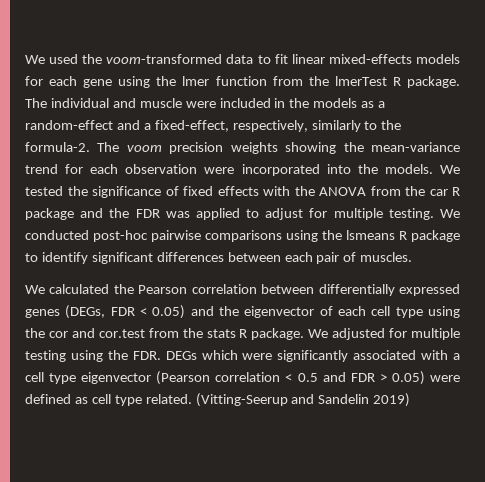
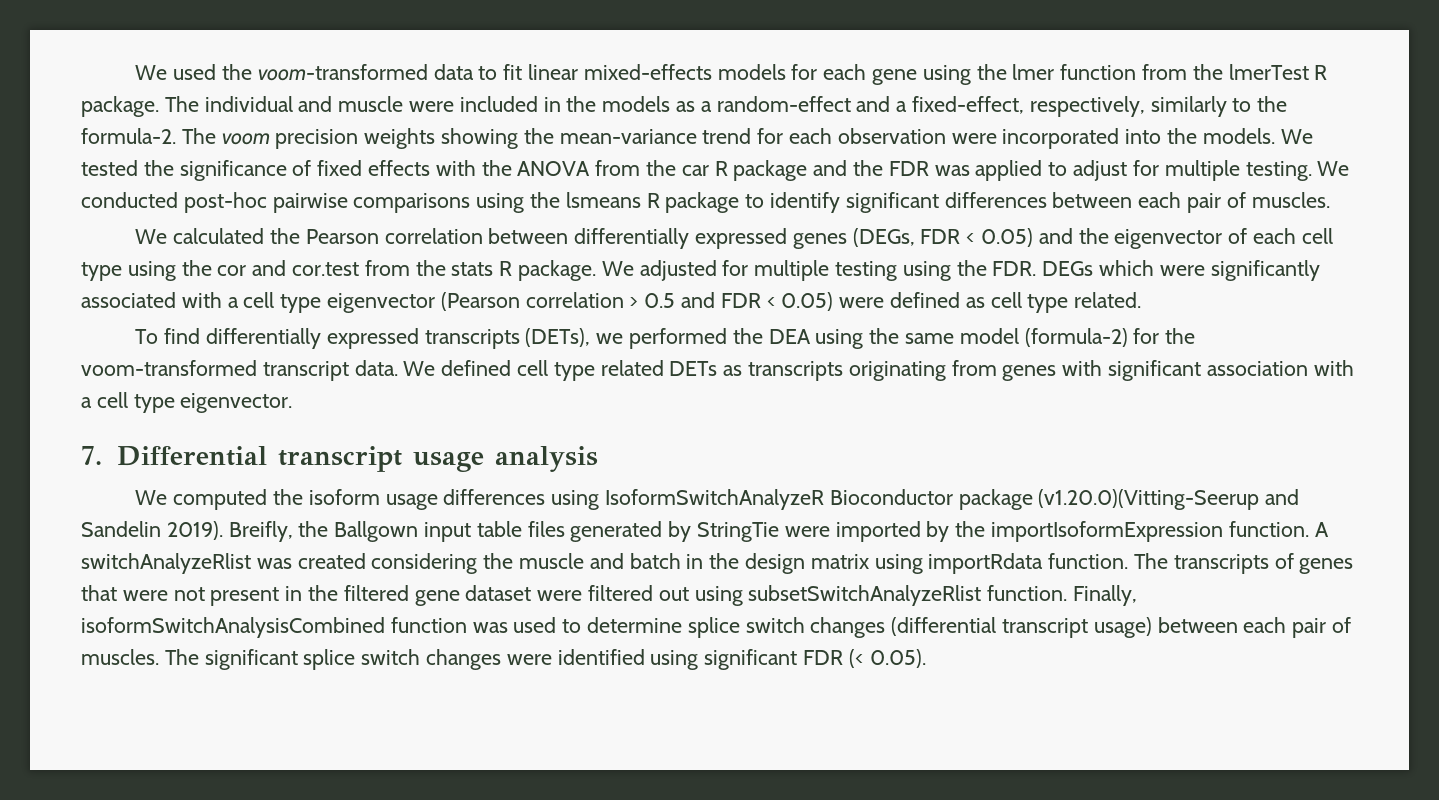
- We adjusted for multiple testing using the FDR. DEGs which were significantly associated with a cell type eigenvector (Pearson correlation < 0.5 and FDR > 0.05) were defined as cell type related. (Vitting-Seerup and Sandelin 2019)
+ We adjusted for multiple testing using the FDR. DEGs which were significantly associated with a cell type eigenvector (Pearson correlation > 0.5 and FDR < 0.05) were defined as cell type related.
+ To find differentially expressed transcripts (DETs), we performed the DEA using the same model (formula-2) for the voom-transformed transcript data. We defined cell type related DETs as transcripts originating from genes with significant association with a cell type eigenvector.
+ 7. Differential transcript usage analysis
+ We computed the isoform usage differences using IsoformSwitchAnalyzeR Bioconductor package (v1.20.0)(Vitting-Seerup and Sandelin 2019). Breifly, the Ballgown input table files generated by StringTie were imported by the importIsoformExpression function. A switchAnalyzeRlist was created considering the muscle and batch in the design matrix using importRdata function. The transcripts of genes that were not present in the filtered gene dataset were filtered out using subsetSwitchAnalyzeRlist function. Finally, isoformSwitchAnalysisCombined function was used to determine splice switch changes (differential transcript usage) between each pair of muscles. The significant splice switch changes were identified using significant FDR (< 0.05).

